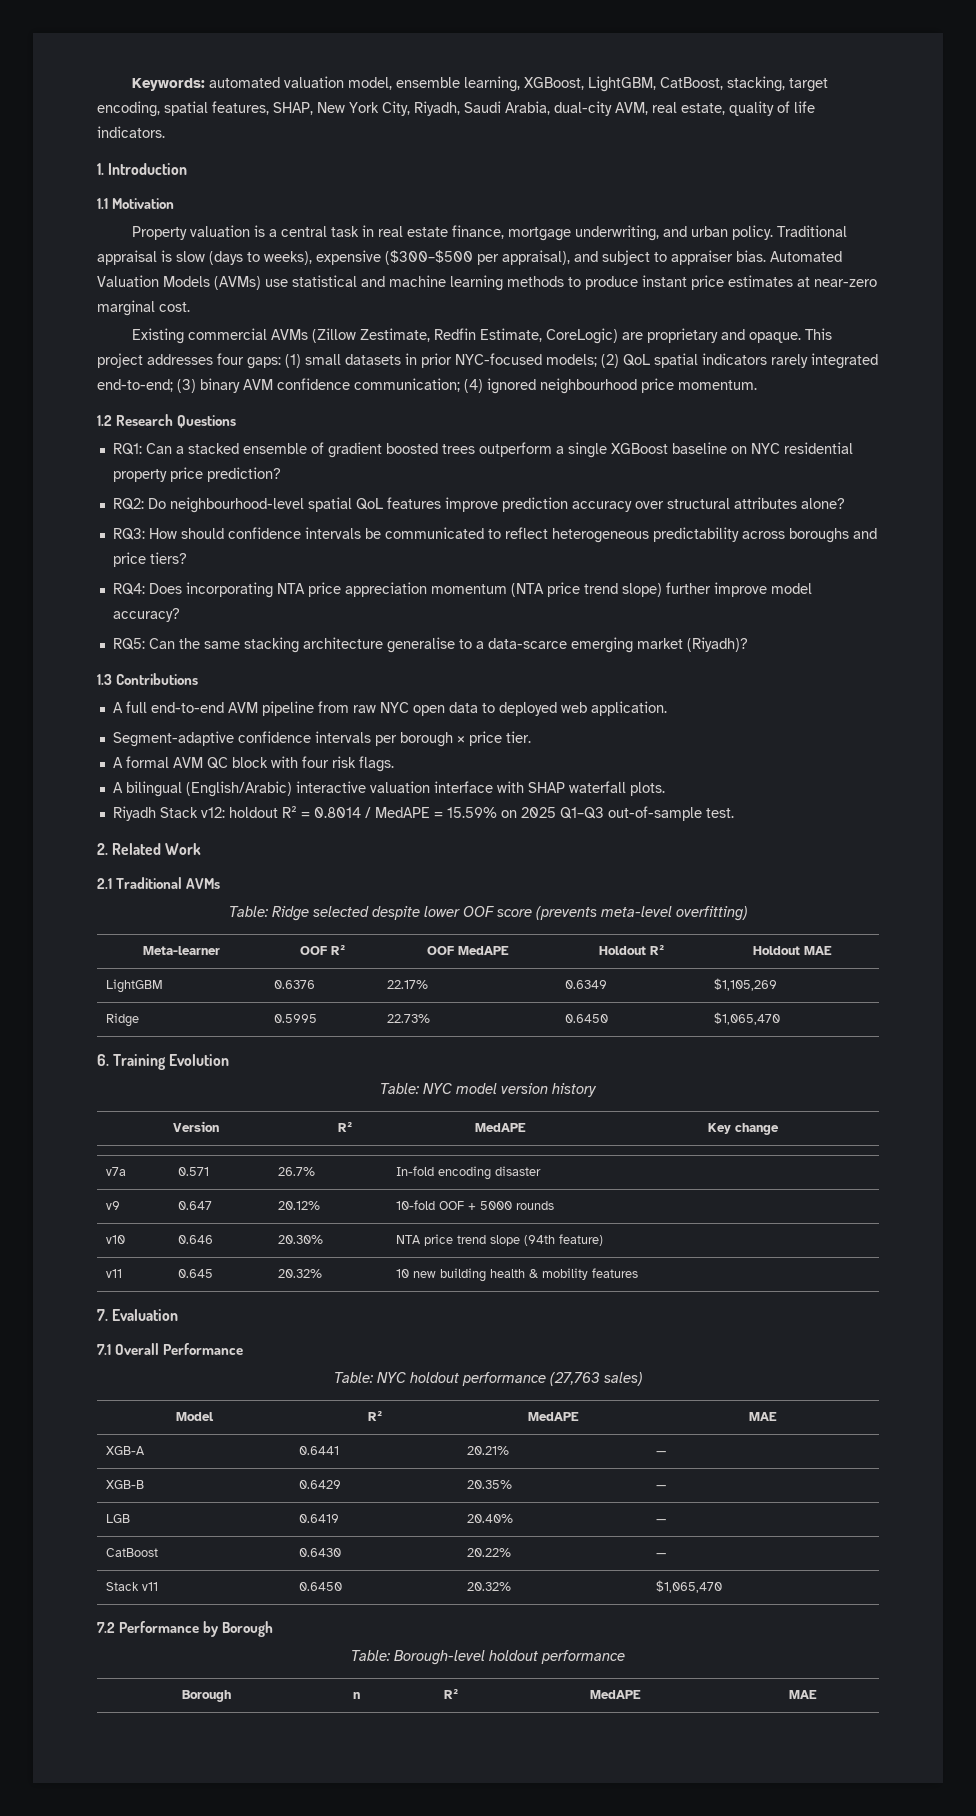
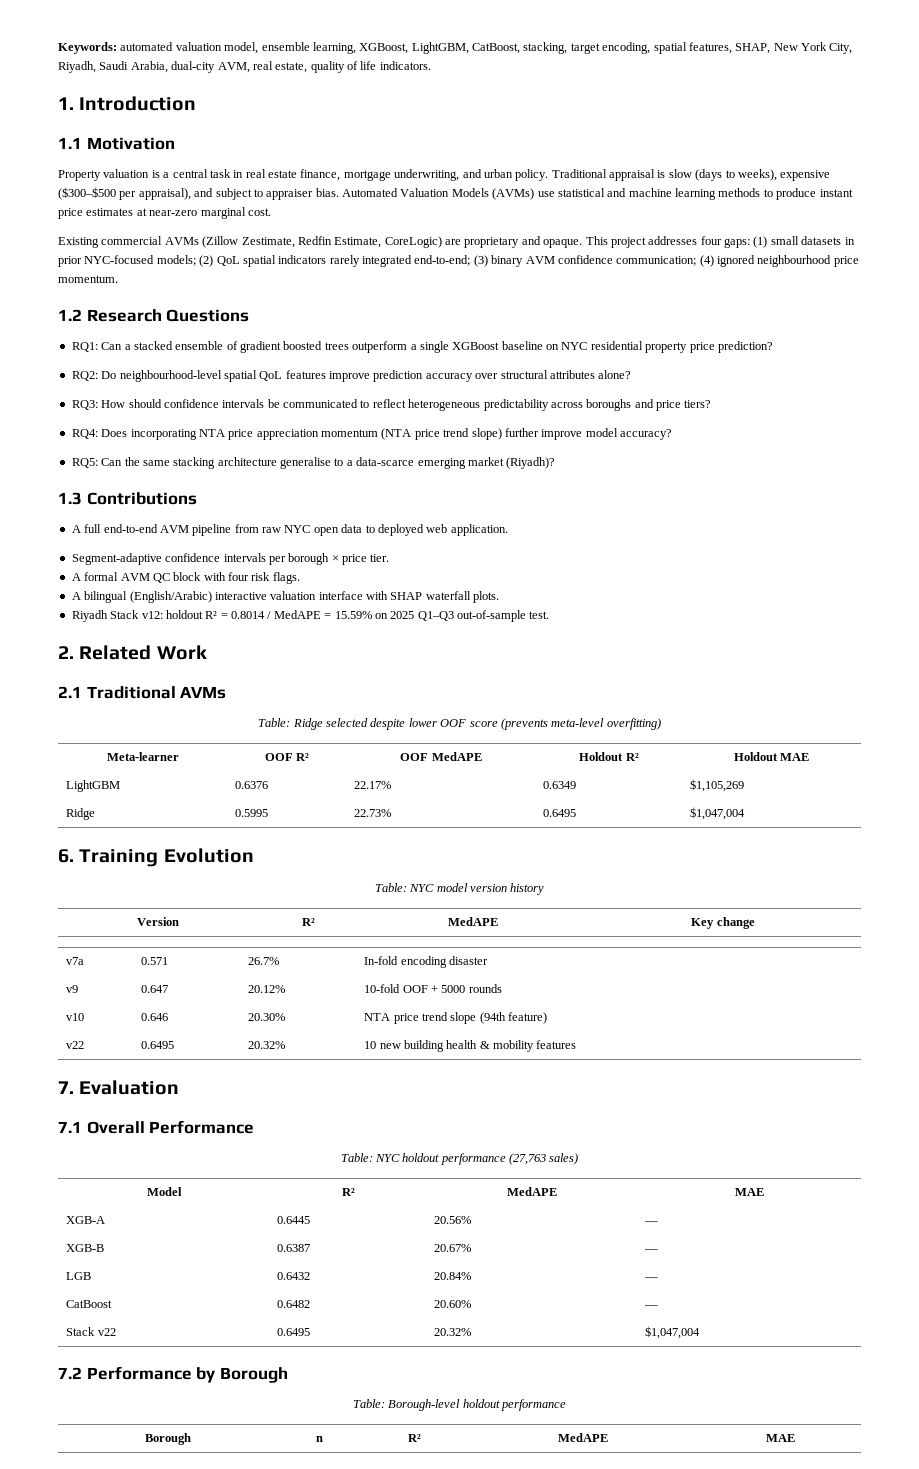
- Ridge | 0.5995 | 22.73% | 0.6450 | $1,065,470
+ Ridge | 0.5995 | 22.73% | 0.6495 | $1,047,004
- v11 | 0.645 | 20.32% | 10 new building health & mobility features
+ v22 | 0.6495 | 20.32% | 10 new building health & mobility features
- XGB-A | 0.6441 | 20.21% | —
+ XGB-A | 0.6445 | 20.56% | —
- XGB-B | 0.6429 | 20.35% | —
+ XGB-B | 0.6387 | 20.67% | —
- LGB | 0.6419 | 20.40% | —
+ LGB | 0.6432 | 20.84% | —
- CatBoost | 0.6430 | 20.22% | —
+ CatBoost | 0.6482 | 20.60% | —
- Stack v11 | 0.6450 | 20.32% | $1,065,470
+ Stack v22 | 0.6495 | 20.32% | $1,047,004

